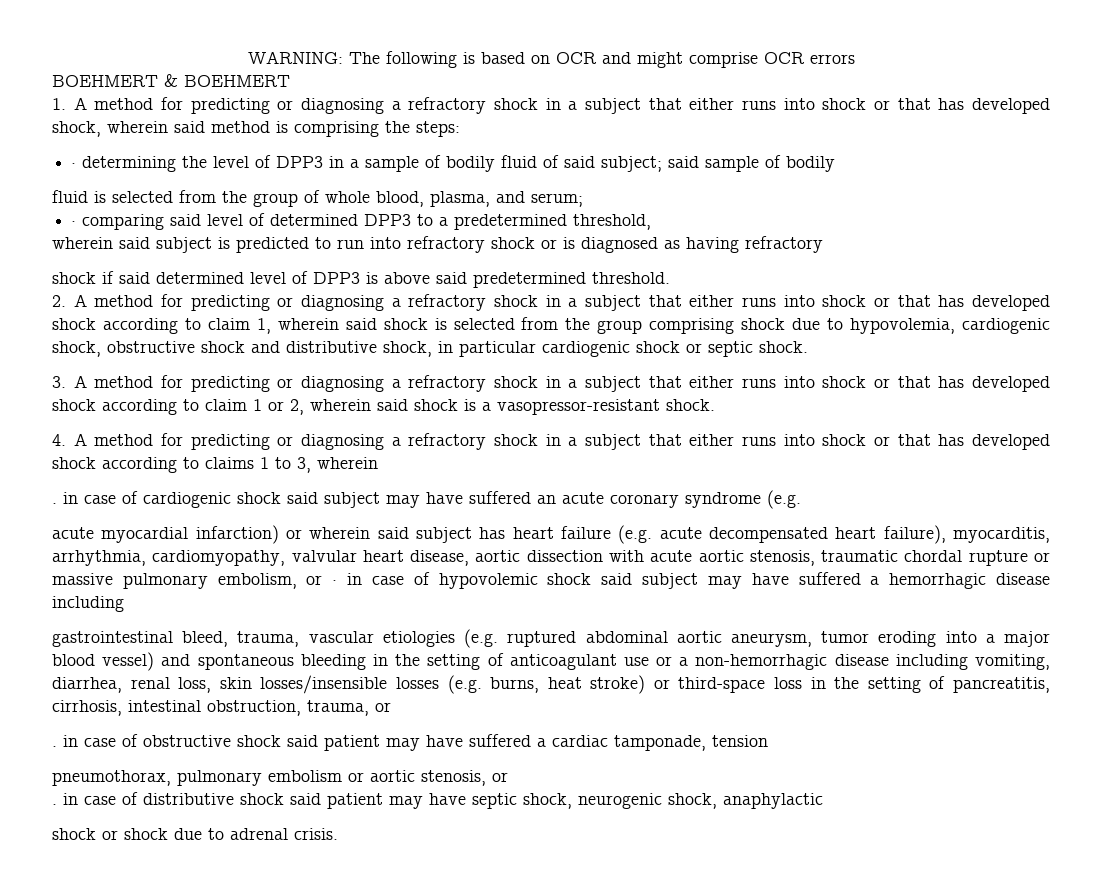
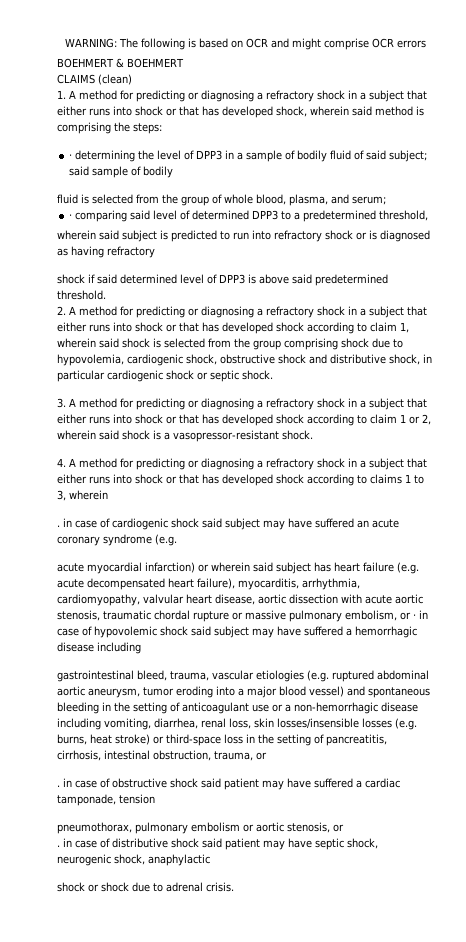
+ CLAIMS (clean)

